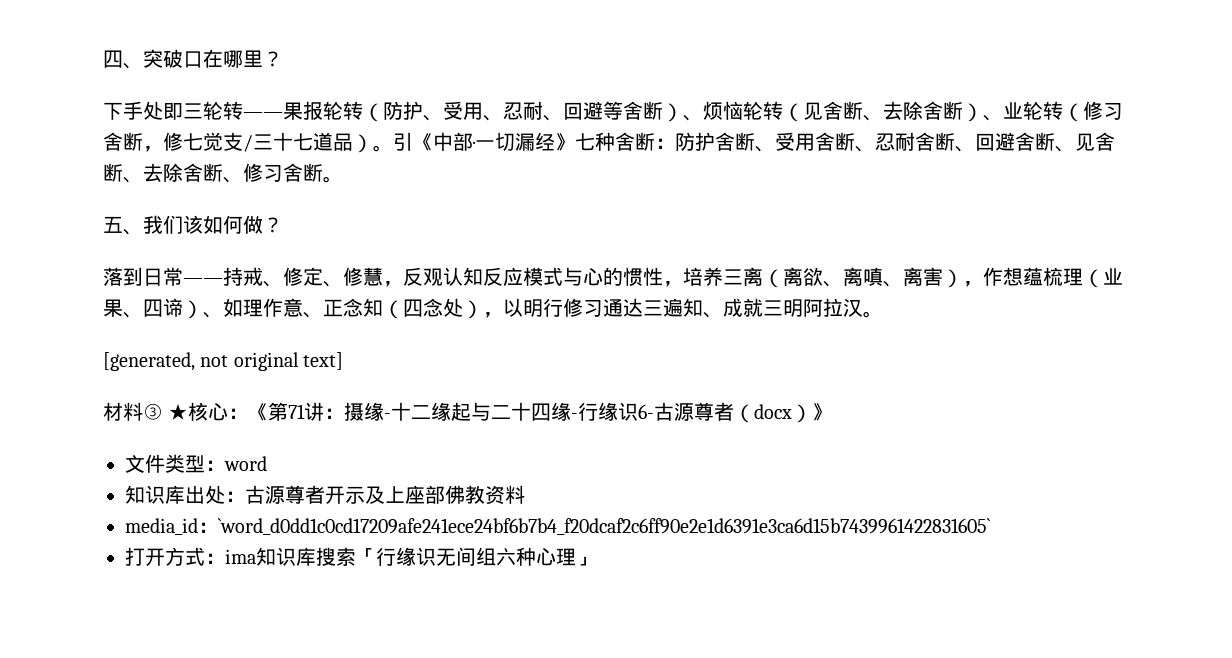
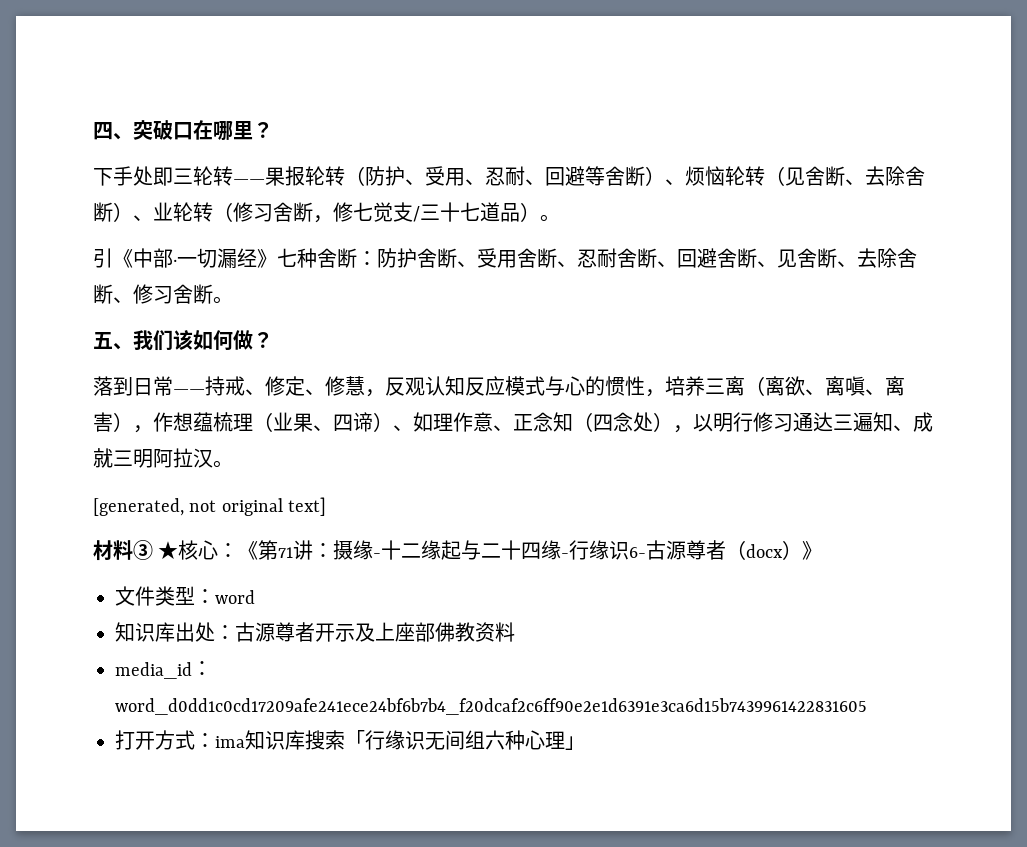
- 下手处即三轮转——果报轮转（防护、受用、忍耐、回避等舍断）、烦恼轮转（见舍断、去除舍断）、业轮转（修习舍断，修七觉支/三十七道品）。引《中部·一切漏经》七种舍断：防护舍断、受用舍断、忍耐舍断、回避舍断、见舍断、去除舍断、修习舍断。
+ 下手处即三轮转——果报轮转（防护、受用、忍耐、回避等舍断）、烦恼轮转（见舍断、去除舍断）、业轮转（修习舍断，修七觉支/三十七道品）。
+ 引《中部·一切漏经》七种舍断：防护舍断、受用舍断、忍耐舍断、回避舍断、见舍断、去除舍断、修习舍断。
- media_id：`word_d0dd1c0cd17209afe241ece24bf6b7b4_f20dcaf2c6ff90e2e1d6391e3ca6d15b7439961422831605`
+ media_id：word_d0dd1c0cd17209afe241ece24bf6b7b4_f20dcaf2c6ff90e2e1d6391e3ca6d15b7439961422831605

